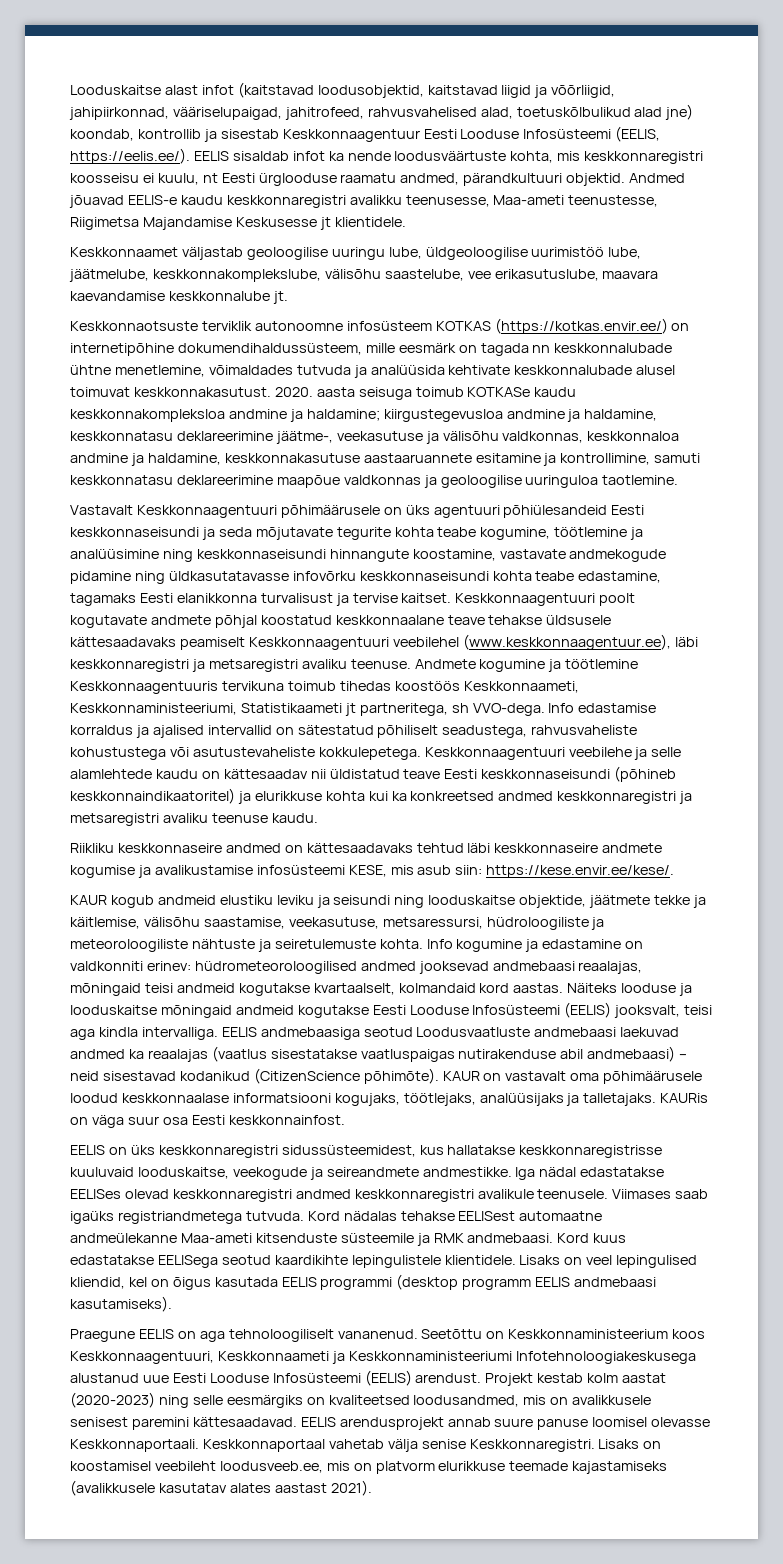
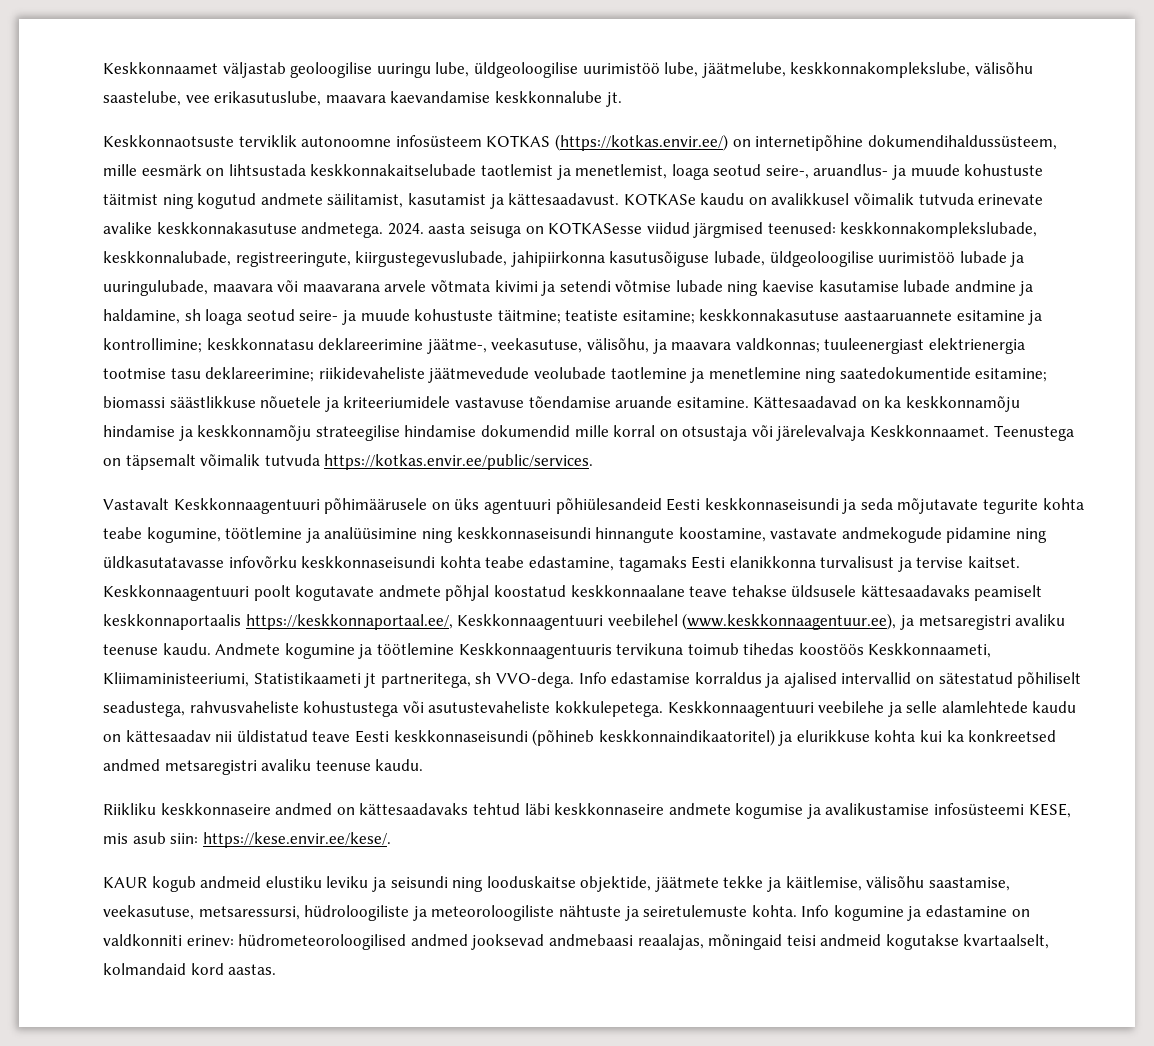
- Looduskaitse alast infot (kaitstavad loodusobjektid, kaitstavad liigid ja võõrliigid, jahipiirkonnad, vääriselupaigad, jahitrofeed, rahvusvahelised alad, toetuskõlbulikud alad jne) koondab, kontrollib ja sisestab Keskkonnaagentuur Eesti Looduse Infosüsteemi (EELIS, https://eelis.ee/). EELIS sisaldab infot ka nende loodusväärtuste kohta, mis keskkonnaregistri koosseisu ei kuulu, nt Eesti ürglooduse raamatu andmed, pärandkultuuri objektid. Andmed jõuavad EELIS-e kaudu keskkonnaregistri avalikku teenusesse, Maa-ameti teenustesse, Riigimetsa Majandamise Keskusesse jt klientidele.
- Keskkonnaotsuste terviklik autonoomne infosüsteem KOTKAS (https://kotkas.envir.ee/) on internetipõhine dokumendihaldussüsteem, mille eesmärk on tagada nn keskkonnalubade ühtne menetlemine, võimaldades tutvuda ja analüüsida kehtivate keskkonnalubade alusel toimuvat keskkonnakasutust. 2020. aasta seisuga toimub KOTKASe kaudu keskkonnakompleksloa andmine ja haldamine; kiirgustegevusloa andmine ja haldamine, keskkonnatasu deklareerimine jäätme-, veekasutuse ja välisõhu valdkonnas, keskkonnaloa andmine ja haldamine, keskkonnakasutuse aastaaruannete esitamine ja kontrollimine, samuti keskkonnatasu deklareerimine maapõue valdkonnas ja geoloogilise uuringuloa taotlemine.
+ Keskkonnaotsuste terviklik autonoomne infosüsteem KOTKAS (https://kotkas.envir.ee/) on internetipõhine dokumendihaldussüsteem, mille eesmärk on lihtsustada keskkonnakaitselubade taotlemist ja menetlemist, loaga seotud seire-, aruandlus- ja muude kohustuste täitmist ning kogutud andmete säilitamist, kasutamist ja kättesaadavust. KOTKASe kaudu on avalikkusel võimalik tutvuda erinevate avalike keskkonnakasutuse andmetega. 2024. aasta seisuga on KOTKASesse viidud järgmised teenused: keskkonnakomplekslubade, keskkonnalubade, registreeringute, kiirgustegevuslubade, jahipiirkonna kasutusõiguse lubade, üldgeoloogilise uurimistöö lubade ja uuringulubade, maavara või maavarana arvele võtmata kivimi ja setendi võtmise lubade ning kaevise kasutamise lubade andmine ja haldamine, sh loaga seotud seire- ja muude kohustuste täitmine; teatiste esitamine; keskkonnakasutuse aastaaruannete esitamine ja kontrollimine; keskkonnatasu deklareerimine jäätme-, veekasutuse, välisõhu, ja maavara valdkonnas; tuuleenergiast elektrienergia tootmise tasu deklareerimine; riikidevaheliste jäätmevedude veolubade taotlemine ja menetlemine ning saatedokumentide esitamine; biomassi säästlikkuse nõuetele ja kriteeriumidele vastavuse tõendamise aruande esitamine. Kättesaadavad on ka keskkonnamõju hindamise ja keskkonnamõju strateegilise hindamise dokumendid mille korral on otsustaja või järelevalvaja Keskkonnaamet. Teenustega on täpsemalt võimalik tutvuda https://kotkas.envir.ee/public/services.
- Keskkonnaagentuuri poolt kogutavate andmete põhjal koostatud keskkonnaalane teave tehakse üldsusele kättesaadavaks peamiselt Keskkonnaagentuuri veebilehel (www.keskkonnaagentuur.ee), läbi keskkonnaregistri ja metsaregistri avaliku teenuse.
+ Keskkonnaagentuuri poolt kogutavate andmete põhjal koostatud keskkonnaalane teave tehakse üldsusele kättesaadavaks peamiselt keskkonnaportaalis https://keskkonnaportaal.ee/, Keskkonnaagentuuri veebilehel (www.keskkonnaagentuur.ee), ja metsaregistri avaliku teenuse kaudu.
- Andmete kogumine ja töötlemine Keskkonnaagentuuris tervikuna toimub tihedas koostöös Keskkonnaameti, Keskkonnaministeeriumi, Statistikaameti jt partneritega, sh VVO-dega.
+ Andmete kogumine ja töötlemine Keskkonnaagentuuris tervikuna toimub tihedas koostöös Keskkonnaameti, Kliimaministeeriumi, Statistikaameti jt partneritega, sh VVO-dega.
- Keskkonnaagentuuri veebilehe ja selle alamlehtede kaudu on kättesaadav nii üldistatud teave Eesti keskkonnaseisundi (põhineb keskkonnaindikaatoritel) ja elurikkuse kohta kui ka konkreetsed andmed keskkonnaregistri ja metsaregistri avaliku teenuse kaudu.
+ Keskkonnaagentuuri veebilehe ja selle alamlehtede kaudu on kättesaadav nii üldistatud teave Eesti keskkonnaseisundi (põhineb keskkonnaindikaatoritel) ja elurikkuse kohta kui ka konkreetsed andmed metsaregistri avaliku teenuse kaudu.
- Näiteks looduse ja looduskaitse mõningaid andmeid kogutakse Eesti Looduse Infosüsteemi (EELIS) jooksvalt, teisi aga kindla intervalliga. EELIS andmebaasiga seotud Loodusvaatluste andmebaasi laekuvad andmed ka reaalajas (vaatlus sisestatakse vaatluspaigas nutirakenduse abil andmebaasi) – neid sisestavad kodanikud (CitizenScience põhimõte). KAUR on vastavalt oma põhimäärusele loodud keskkonnaalase informatsiooni kogujaks, töötlejaks, analüüsijaks ja talletajaks. KAURis on väga suur osa Eesti keskkonnainfost.
- EELIS on üks keskkonnaregistri sidussüsteemidest, kus hallatakse keskkonnaregistrisse kuuluvaid looduskaitse, veekogude ja seireandmete andmestikke. Iga nädal edastatakse EELISes olevad keskkonnaregistri andmed keskkonnaregistri avalikule teenusele. Viimases saab igaüks registriandmetega tutvuda. Kord nädalas tehakse EELISest automaatne andmeülekanne Maa-ameti kitsenduste süsteemile ja RMK andmebaasi. Kord kuus edastatakse EELISega seotud kaardikihte lepingulistele klientidele. Lisaks on veel lepingulised kliendid, kel on õigus kasutada EELIS programmi (desktop programm EELIS andmebaasi kasutamiseks).
- Praegune EELIS on aga tehnoloogiliselt vananenud. Seetõttu on Keskkonnaministeerium koos Keskkonnaagentuuri, Keskkonnaameti ja Keskkonnaministeeriumi Infotehnoloogiakeskusega alustanud uue Eesti Looduse Infosüsteemi (EELIS) arendust. Projekt kestab kolm aastat (2020-2023) ning selle eesmärgiks on kvaliteetsed loodusandmed, mis on avalikkusele senisest paremini kättesaadavad. EELIS arendusprojekt annab suure panuse loomisel olevasse Keskkonnaportaali. Keskkonnaportaal vahetab välja senise Keskkonnaregistri. Lisaks on koostamisel veebileht loodusveeb.ee, mis on platvorm elurikkuse teemade kajastamiseks (avalikkusele kasutatav alates aastast 2021).

